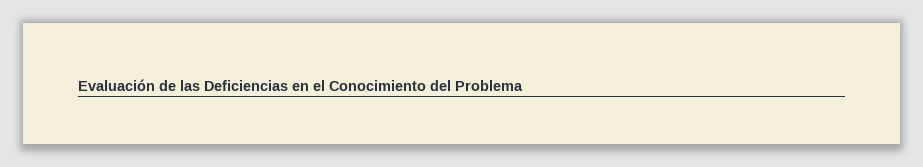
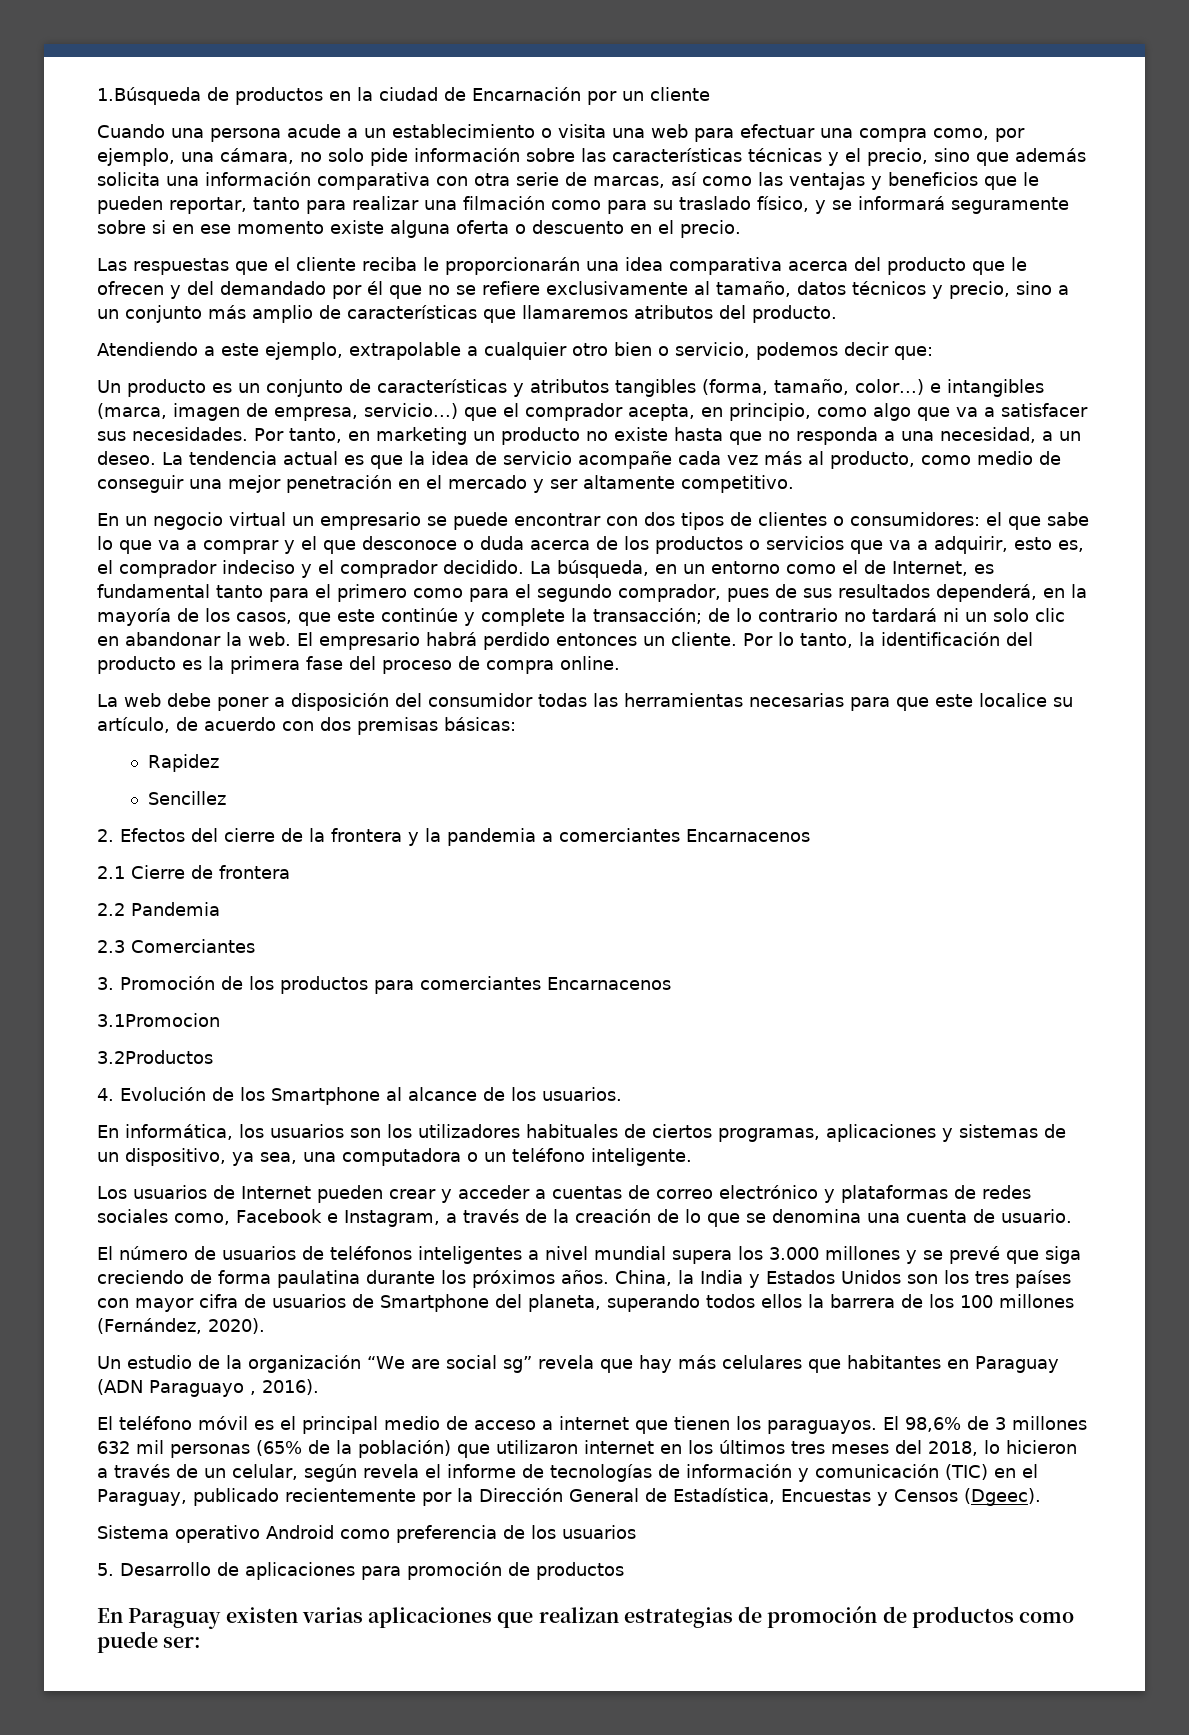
- Evaluación de las Deficiencias en el Conocimiento del Problema
+ 1.Búsqueda de productos en la ciudad de Encarnación por un cliente
+ Cuando una persona acude a un establecimiento o visita una web para efectuar una compra como, por ejemplo, una cámara, no solo pide información sobre las características técnicas y el precio, sino que además solicita una información comparativa con otra serie de marcas, así como las ventajas y beneficios que le pueden reportar, tanto para realizar una filmación como para su traslado físico, y se informará seguramente sobre si en ese momento existe alguna oferta o descuento en el precio.
+ Las respuestas que el cliente reciba le proporcionarán una idea comparativa acerca del producto que le ofrecen y del demandado por él que no se refiere exclusivamente al tamaño, datos técnicos y precio, sino a un conjunto más amplio de características que llamaremos atributos del producto.
+ Atendiendo a este ejemplo, extrapolable a cualquier otro bien o servicio, podemos decir que:
+ Un producto es un conjunto de características y atributos tangibles (forma, tamaño, color...) e intangibles (marca, imagen de empresa, servicio...) que el comprador acepta, en principio, como algo que va a satisfacer sus necesidades. Por tanto, en marketing un producto no existe hasta que no responda a una necesidad, a un deseo. La tendencia actual es que la idea de servicio acompañe cada vez más al producto, como medio de conseguir una mejor penetración en el mercado y ser altamente competitivo.
+ En un negocio virtual un empresario se puede encontrar con dos tipos de clientes o consumidores: el que sabe lo que va a comprar y el que desconoce o duda acerca de los productos o servicios que va a adquirir, esto es, el comprador indeciso y el comprador decidido. La búsqueda, en un entorno como el de Internet, es fundamental tanto para el primero como para el segundo comprador, pues de sus resultados dependerá, en la mayoría de los casos, que este continúe y complete la transacción; de lo contrario no tardará ni un solo clic en abandonar la web. El empresario habrá perdido entonces un cliente. Por lo tanto, la identificación del producto es la primera fase del proceso de compra online.
+ La web debe poner a disposición del consumidor todas las herramientas necesarias para que este localice su artículo, de acuerdo con dos premisas básicas:
+ Rapidez
+ Sencillez
+ 2. Efectos del cierre de la frontera y la pandemia a comerciantes Encarnacenos
+ 2.1 Cierre de frontera
+ 2.2 Pandemia
+ 2.3 Comerciantes
+ 3. Promoción de los productos para comerciantes Encarnacenos
+ 3.1Promocion
+ 3.2Productos
+ 4. Evolución de los Smartphone al alcance de los usuarios.
+ En informática, los usuarios son los utilizadores habituales de ciertos programas, aplicaciones y sistemas de un dispositivo, ya sea, una computadora o un teléfono inteligente.
+ Los usuarios de Internet pueden crear y acceder a cuentas de correo electrónico y plataformas de redes sociales como, Facebook e Instagram, a través de la creación de lo que se denomina una cuenta de usuario.
+ El número de usuarios de teléfonos inteligentes a nivel mundial supera los 3.000 millones y se prevé que siga creciendo de forma paulatina durante los próximos años. China, la India y Estados Unidos son los tres países con mayor cifra de usuarios de Smartphone del planeta, superando todos ellos la barrera de los 100 millones (Fernández, 2020).
+ Un estudio de la organización “We are social sg” revela que hay más celulares que habitantes en Paraguay (ADN Paraguayo , 2016).
+ El teléfono móvil es el principal medio de acceso a internet que tienen los paraguayos. El 98,6% de 3 millones 632 mil personas (65% de la población) que utilizaron internet en los últimos tres meses del 2018, lo hicieron a través de un celular, según revela el informe de tecnologías de información y comunicación (TIC) en el Paraguay, publicado recientemente por la Dirección General de Estadística, Encuestas y Censos (Dgeec).
+ Sistema operativo Android como preferencia de los usuarios
+ 5. Desarrollo de aplicaciones para promoción de productos
+ En Paraguay existen varias aplicaciones que realizan estrategias de promoción de productos como puede ser:

